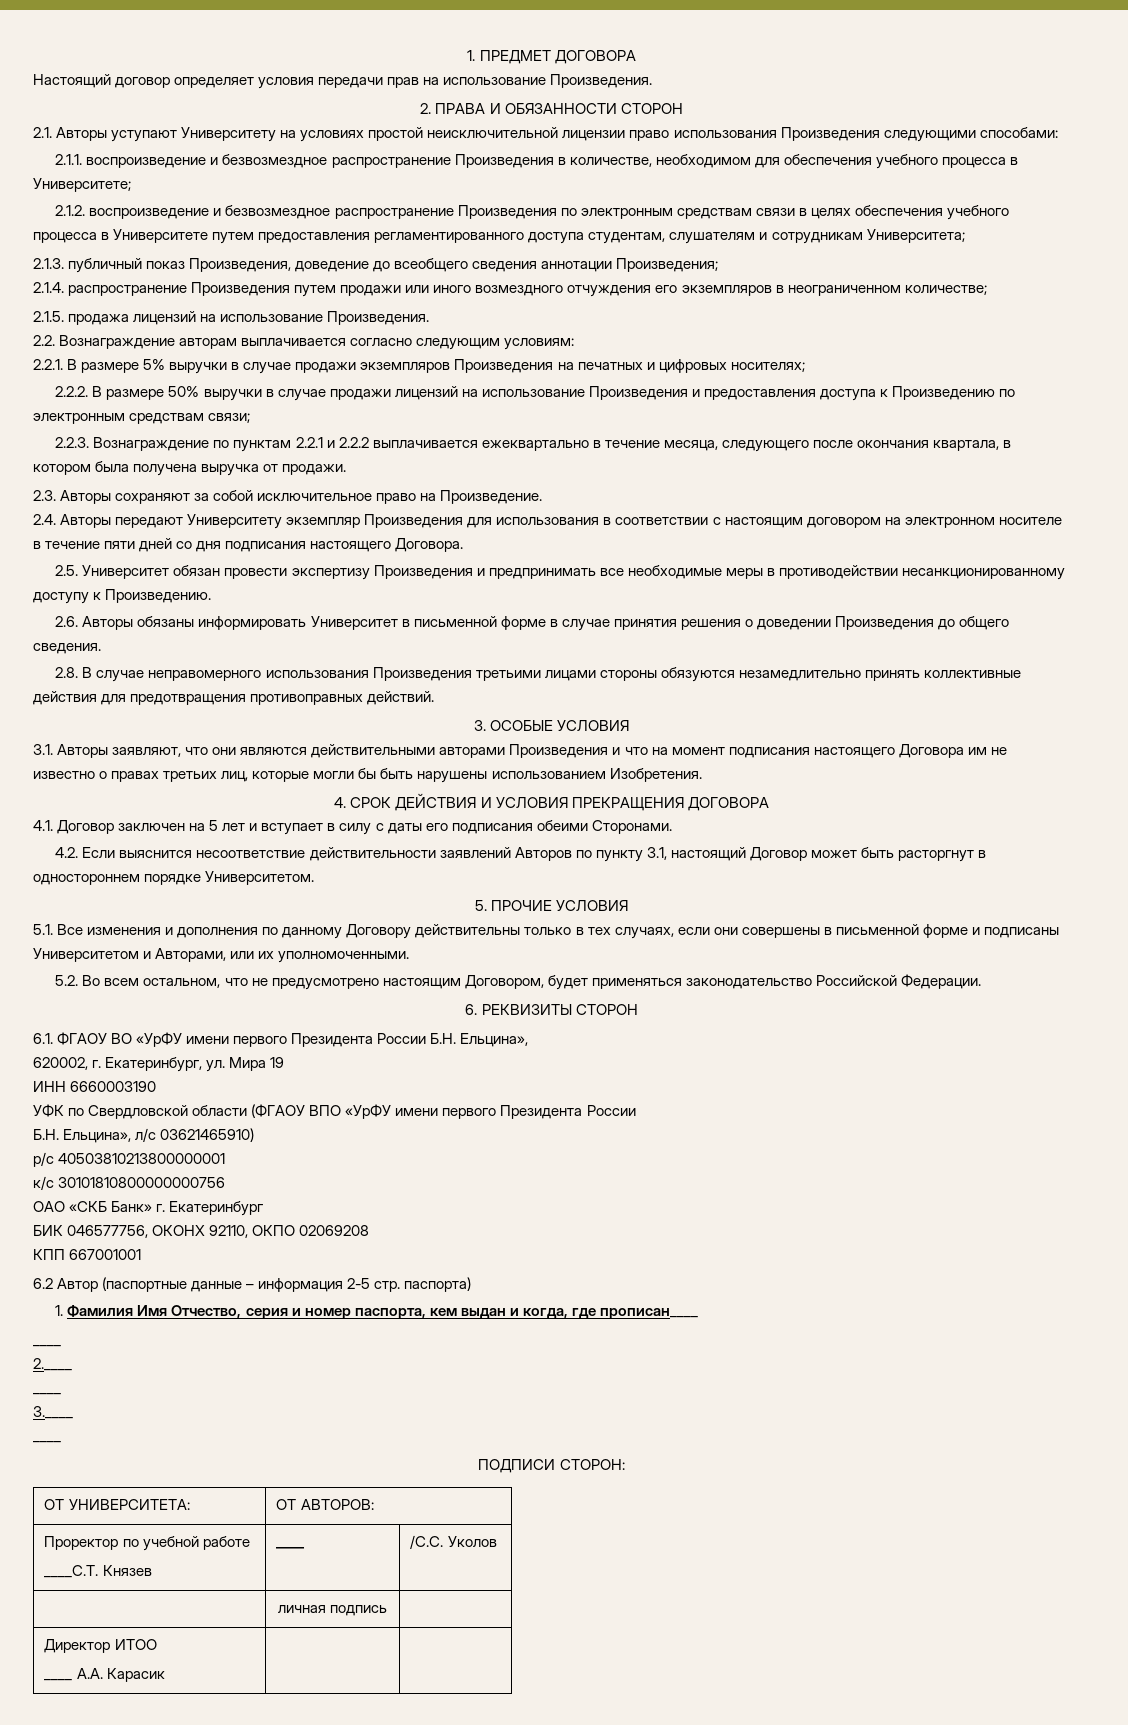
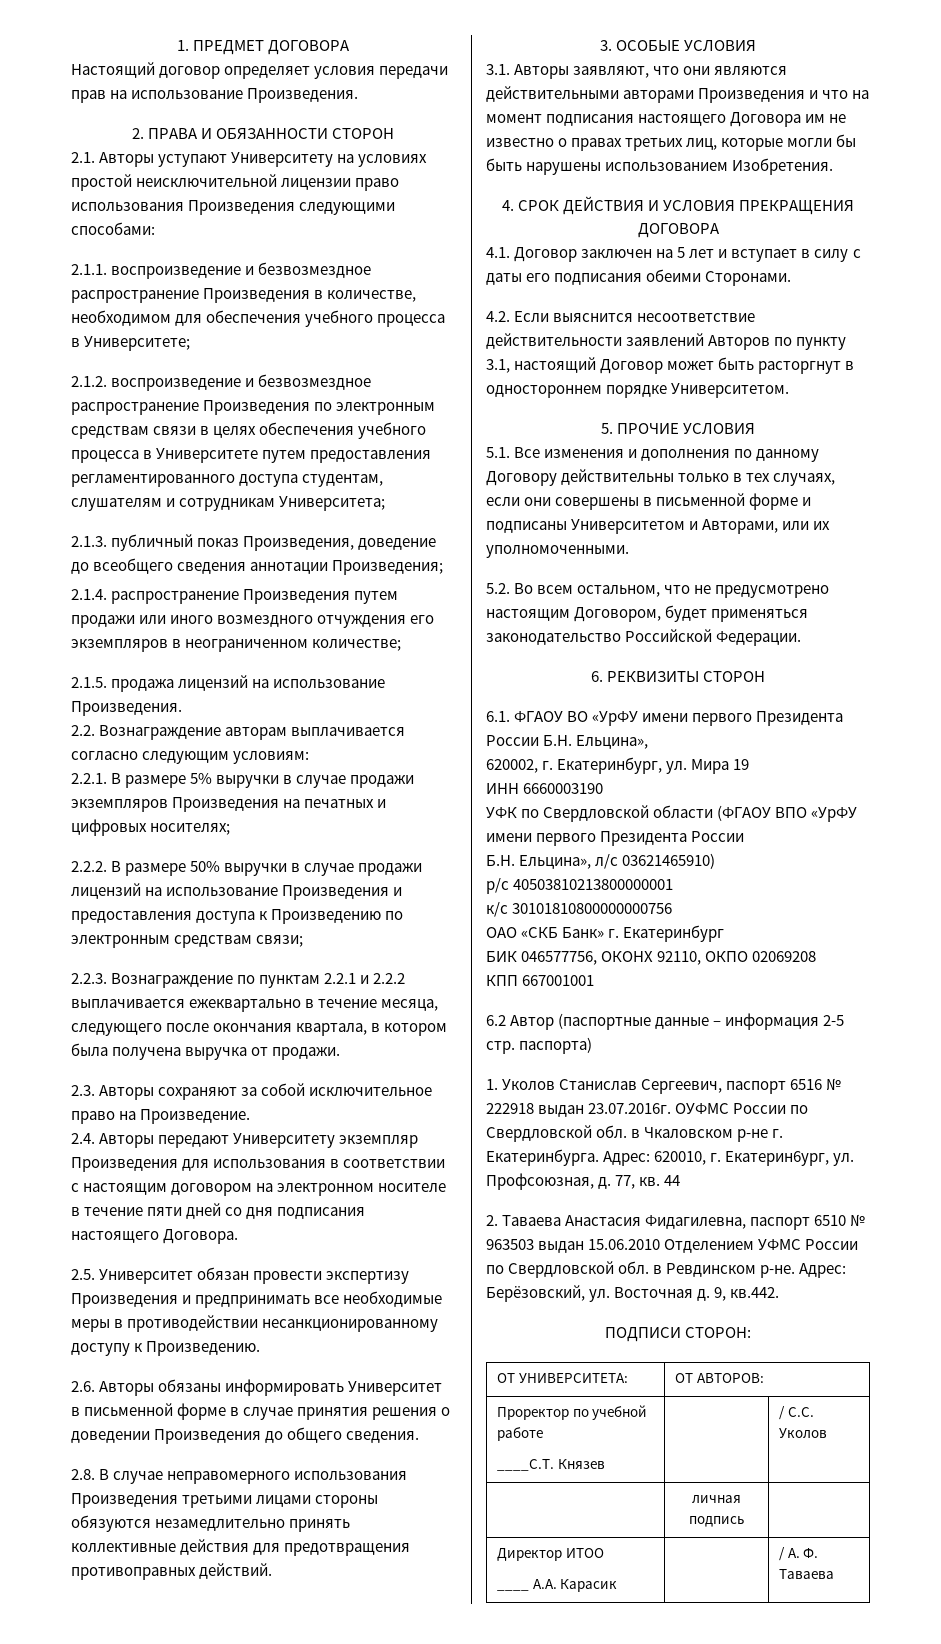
- 1. Фамилия Имя Отчество, серия и номер паспорта, кем выдан и когда, где прописан____
- ____
- 2.____
- ____
- 3.____
- ____
+ 1. Уколов Станислав Сергеевич, паспорт 6516 № 222918 выдан 23.07.2016г. ОУФМС России по Свердловской обл. в Чкаловском р-не г. Екатеринбурга. Адрес: 620010, г. Екaтеpин6ypг, ул. Профсоюзная, д. 77, кв. 44
+ 2. Таваева Анастасия Фидагилевна, паспорт 6510 № 963503 выдан 15.06.2010 Отделением УФМС России по Свердловской обл. в Ревдинском р-не. Адрес: Берёзовский, ул. Восточная д. 9, кв.442.
  Проректор по учебной работе
- ____С.Т. Князев | ____ | /С.С. Уколов
+ ____С.Т. Князев | | / С.С. Уколов
  Директор ИТОО
- ____ А.А. Карасик | |
+ ____ А.А. Карасик | | / А. Ф. Таваева

